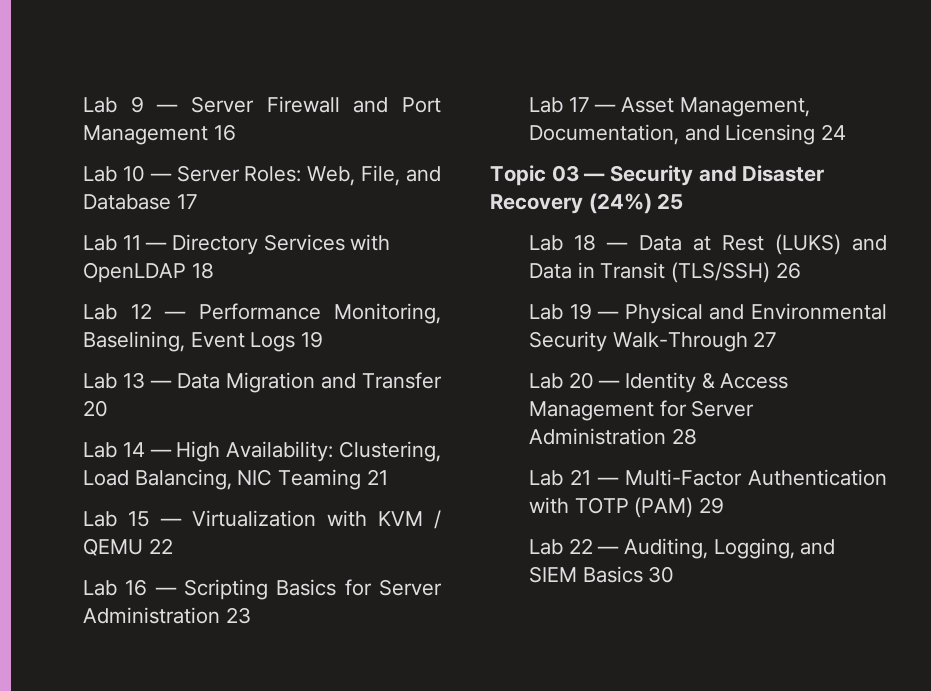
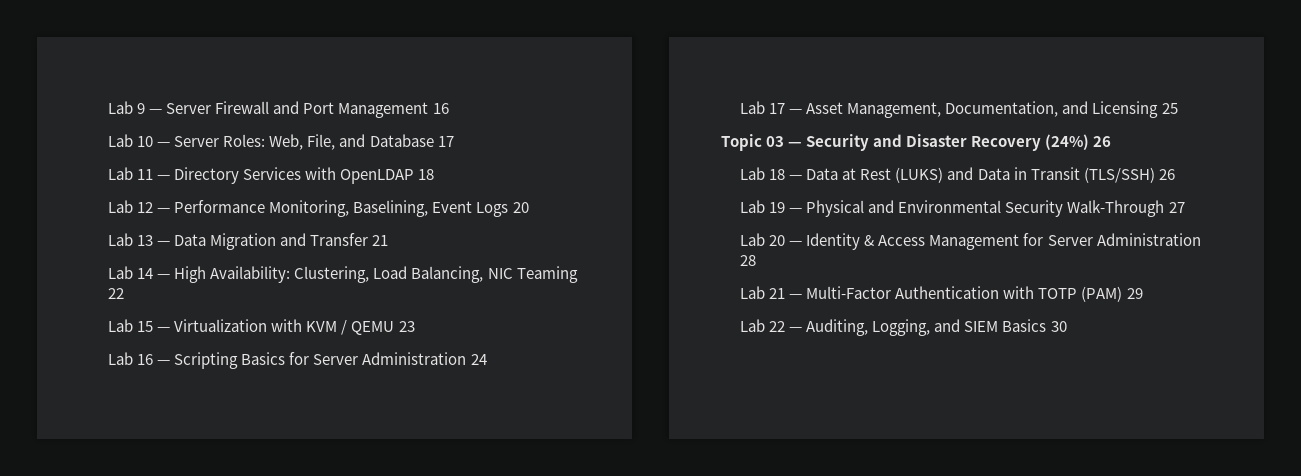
- Lab 12 — Performance Monitoring, Baselining, Event Logs 19
+ Lab 12 — Performance Monitoring, Baselining, Event Logs 20
- Lab 13 — Data Migration and Transfer 20
+ Lab 13 — Data Migration and Transfer 21
- Lab 14 — High Availability: Clustering, Load Balancing, NIC Teaming 21
+ Lab 14 — High Availability: Clustering, Load Balancing, NIC Teaming 22
- Lab 15 — Virtualization with KVM / QEMU 22
+ Lab 15 — Virtualization with KVM / QEMU 23
- Lab 16 — Scripting Basics for Server Administration 23
+ Lab 16 — Scripting Basics for Server Administration 24
- Lab 17 — Asset Management, Documentation, and Licensing 24
+ Lab 17 — Asset Management, Documentation, and Licensing 25
- Topic 03 — Security and Disaster Recovery (24%) 25
+ Topic 03 — Security and Disaster Recovery (24%) 26

